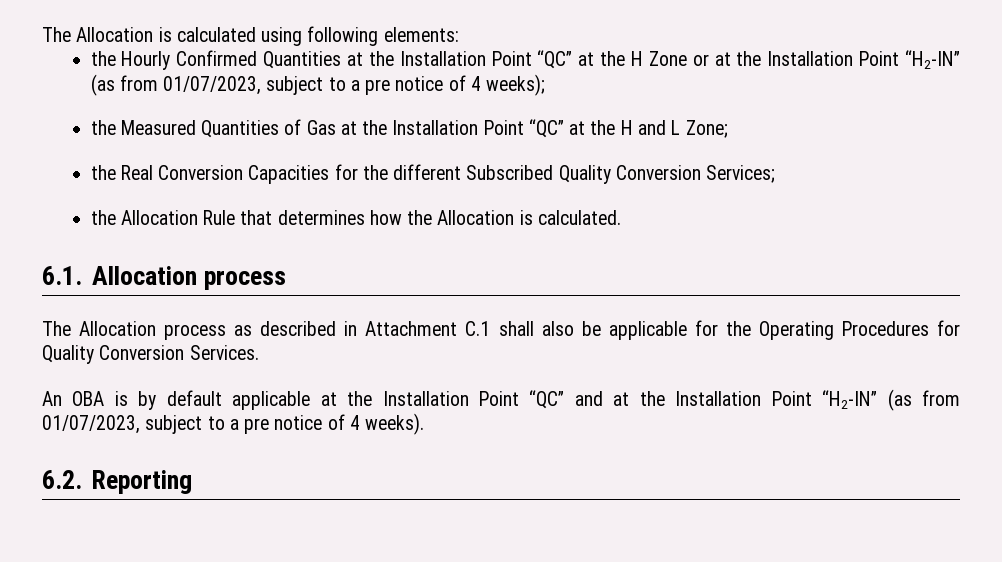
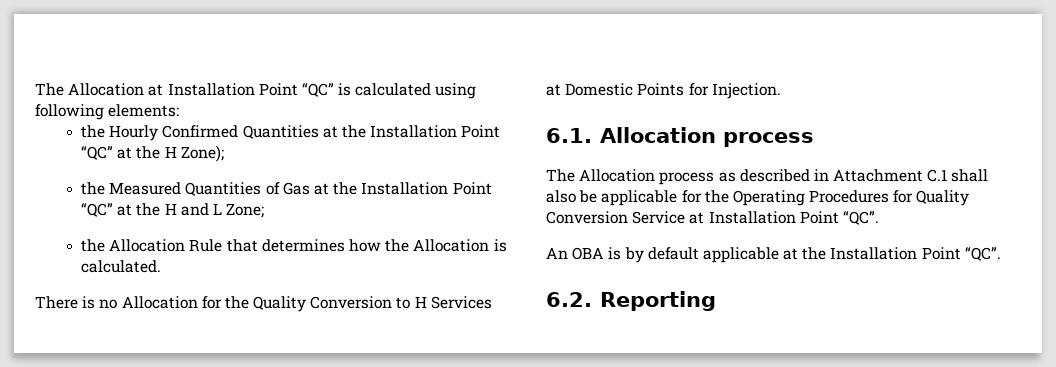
- The Allocation is calculated using following elements:
+ The Allocation at Installation Point “QC” is calculated using following elements:
- the Hourly Confirmed Quantities at the Installation Point “QC” at the H Zone or at the Installation Point “H2-IN” (as from 01/07/2023, subject to a pre notice of 4 weeks);
+ the Hourly Confirmed Quantities at the Installation Point “QC” at the H Zone);
- the Real Conversion Capacities for the different Subscribed Quality Conversion Services;
+ There is no Allocation for the Quality Conversion to H Services at Domestic Points for Injection.
- The Allocation process as described in Attachment C.1 shall also be applicable for the Operating Procedures for Quality Conversion Services.
+ The Allocation process as described in Attachment C.1 shall also be applicable for the Operating Procedures for Quality Conversion Service at Installation Point “QC”.
- An OBA is by default applicable at the Installation Point “QC” and at the Installation Point “H2-IN” (as from 01/07/2023, subject to a pre notice of 4 weeks).
+ An OBA is by default applicable at the Installation Point “QC”.

